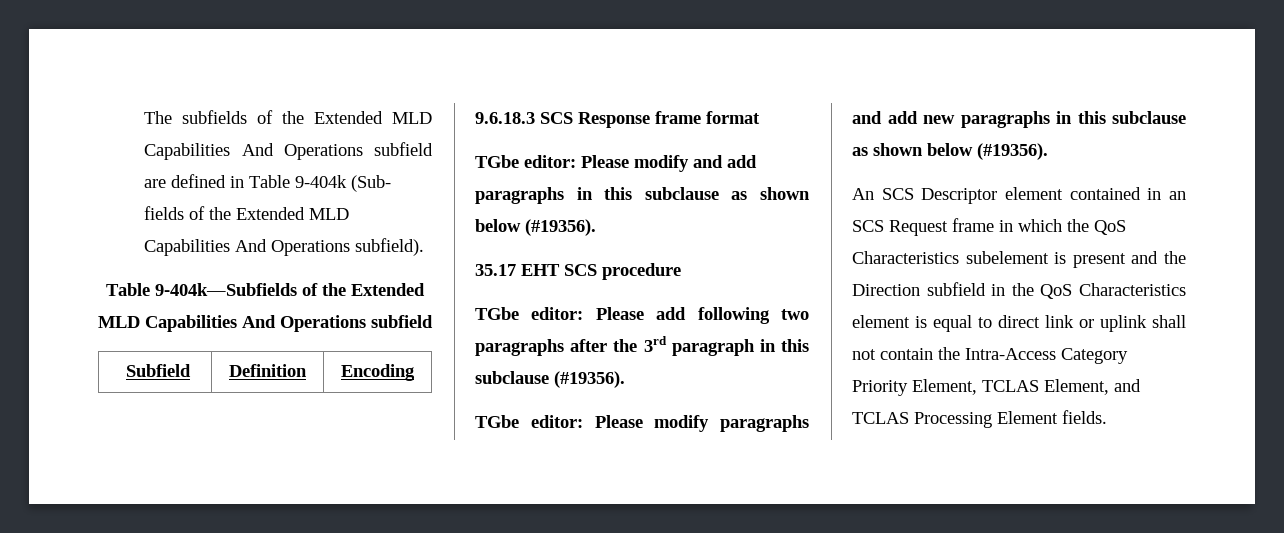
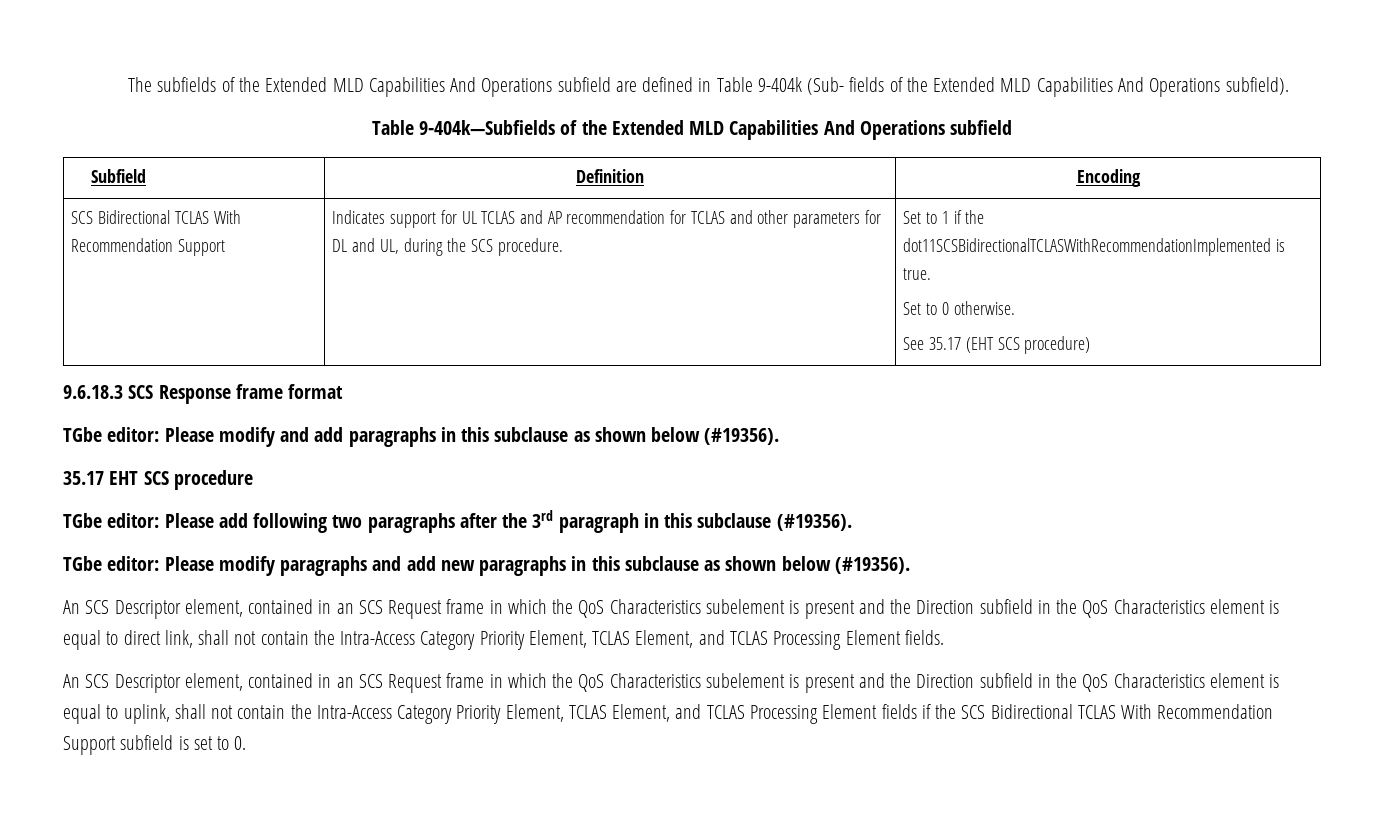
+ SCS Bidirectional TCLAS With Recommendation Support | Indicates support for UL TCLAS and AP recommendation for TCLAS and other parameters for DL and UL, during the SCS procedure. | Set to 1 if the dot11SCSBidirectionalTCLASWithRecommendationImplemented is true.
+ Set to 0 otherwise.
+ See 35.17 (EHT SCS procedure)
- An SCS Descriptor element contained in an SCS Request frame in which the QoS Characteristics subelement is present and the Direction subfield in the QoS Characteristics element is equal to direct link or uplink shall not contain the Intra-Access Category Priority Element, TCLAS Element, and TCLAS Processing Element fields.
+ An SCS Descriptor element, contained in an SCS Request frame in which the QoS Characteristics subelement is present and the Direction subfield in the QoS Characteristics element is equal to direct link, shall not contain the Intra-Access Category Priority Element, TCLAS Element, and TCLAS Processing Element fields.
+ An SCS Descriptor element, contained in an SCS Request frame in which the QoS Characteristics subelement is present and the Direction subfield in the QoS Characteristics element is equal to uplink, shall not contain the Intra-Access Category Priority Element, TCLAS Element, and TCLAS Processing Element fields if the SCS Bidirectional TCLAS With Recommendation Support subfield is set to 0.

